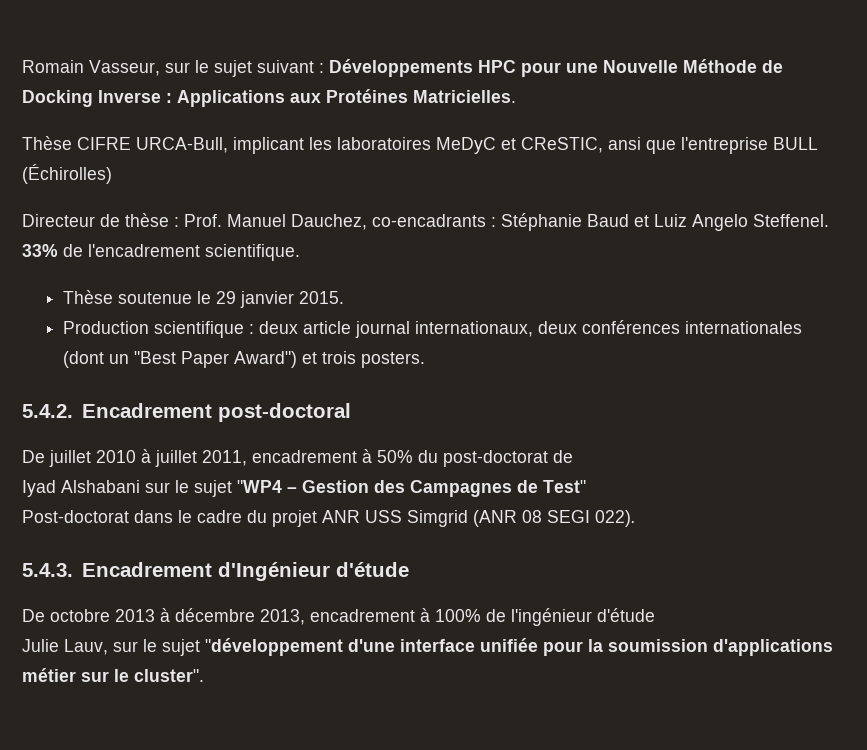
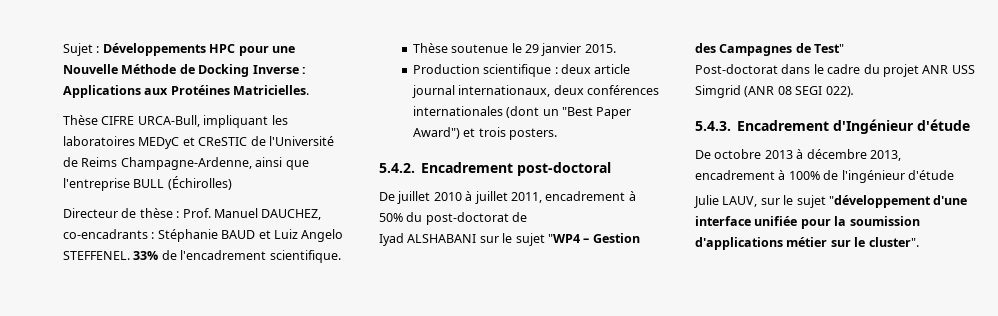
- Romain Vasseur, sur le sujet suivant : Développements HPC pour une Nouvelle Méthode de Docking Inverse : Applications aux Protéines Matricielles.
+ Sujet : Développements HPC pour une Nouvelle Méthode de Docking Inverse : Applications aux Protéines Matricielles.
- Thèse CIFRE URCA-Bull, implicant les laboratoires MeDyC et CReSTIC, ansi que l'entreprise BULL (Échirolles)
+ Thèse CIFRE URCA-Bull, impliquant les laboratoires MEDyC et CReSTIC de l'Université de Reims Champagne-Ardenne, ainsi que l'entreprise BULL (Échirolles)
- Directeur de thèse : Prof. Manuel Dauchez, co-encadrants : Stéphanie Baud et Luiz Angelo Steffenel.
+ Directeur de thèse : Prof. Manuel DAUCHEZ, co-encadrants : Stéphanie BAUD et Luiz Angelo STEFFENEL.
- Iyad Alshabani sur le sujet "WP4 – Gestion des Campagnes de Test"
+ Iyad ALSHABANI sur le sujet "WP4 – Gestion des Campagnes de Test"
- Julie Lauv, sur le sujet "développement d'une interface unifiée pour la soumission d'applications métier sur le cluster".
+ Julie LAUV, sur le sujet "développement d'une interface unifiée pour la soumission d'applications métier sur le cluster".

